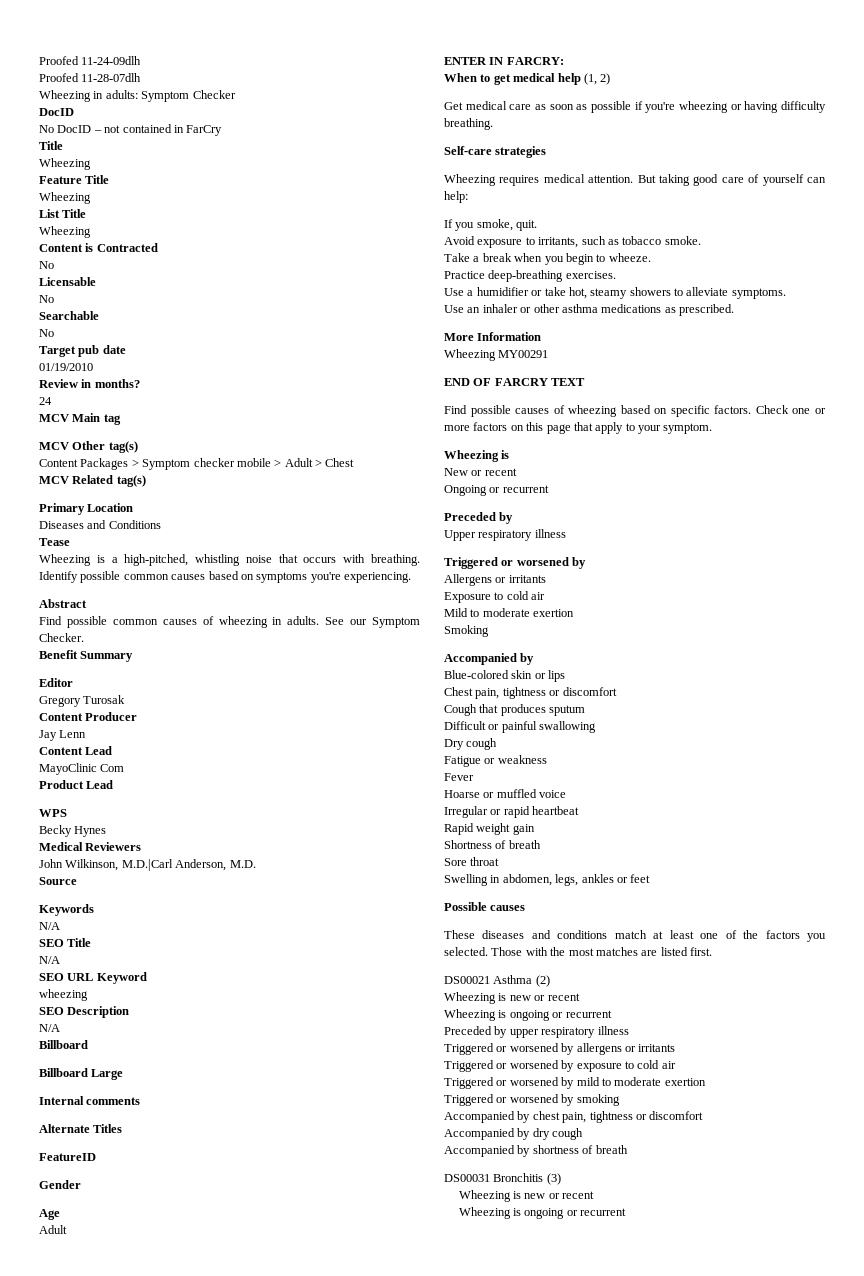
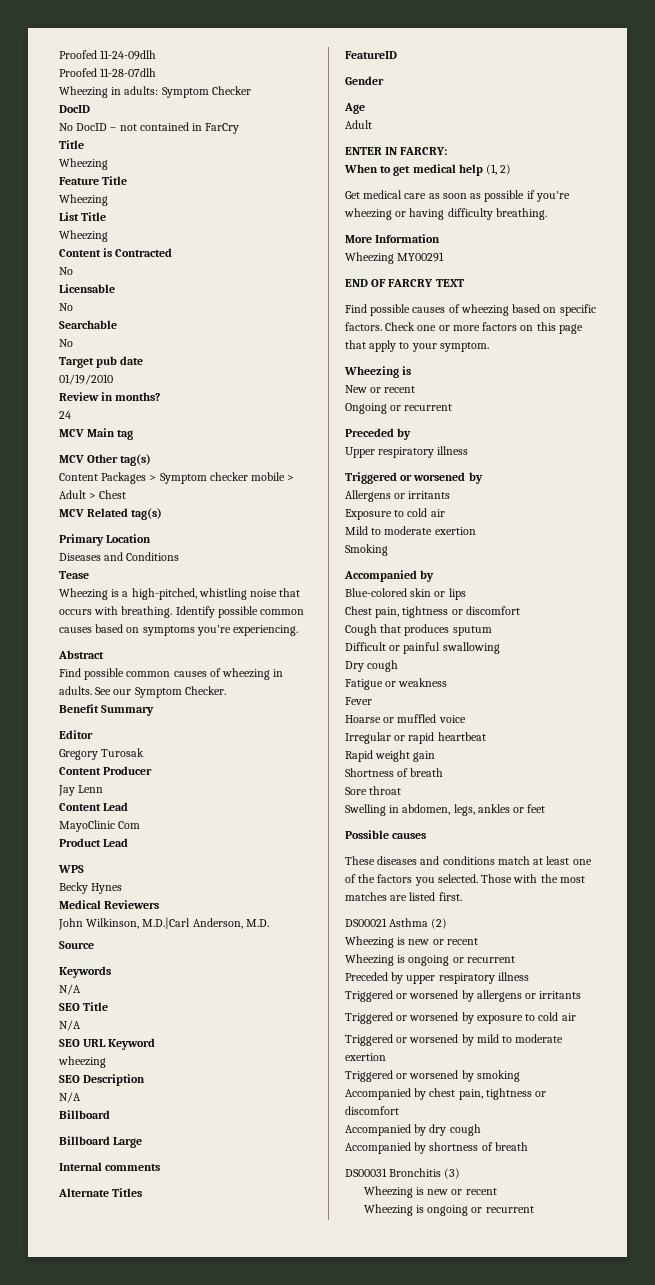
- Self-care strategies
- Wheezing requires medical attention. But taking good care of yourself can help:
- If you smoke, quit.
- Avoid exposure to irritants, such as tobacco smoke.
- Take a break when you begin to wheeze.
- Practice deep-breathing exercises.
- Use a humidifier or take hot, steamy showers to alleviate symptoms.
- Use an inhaler or other asthma medications as prescribed.

